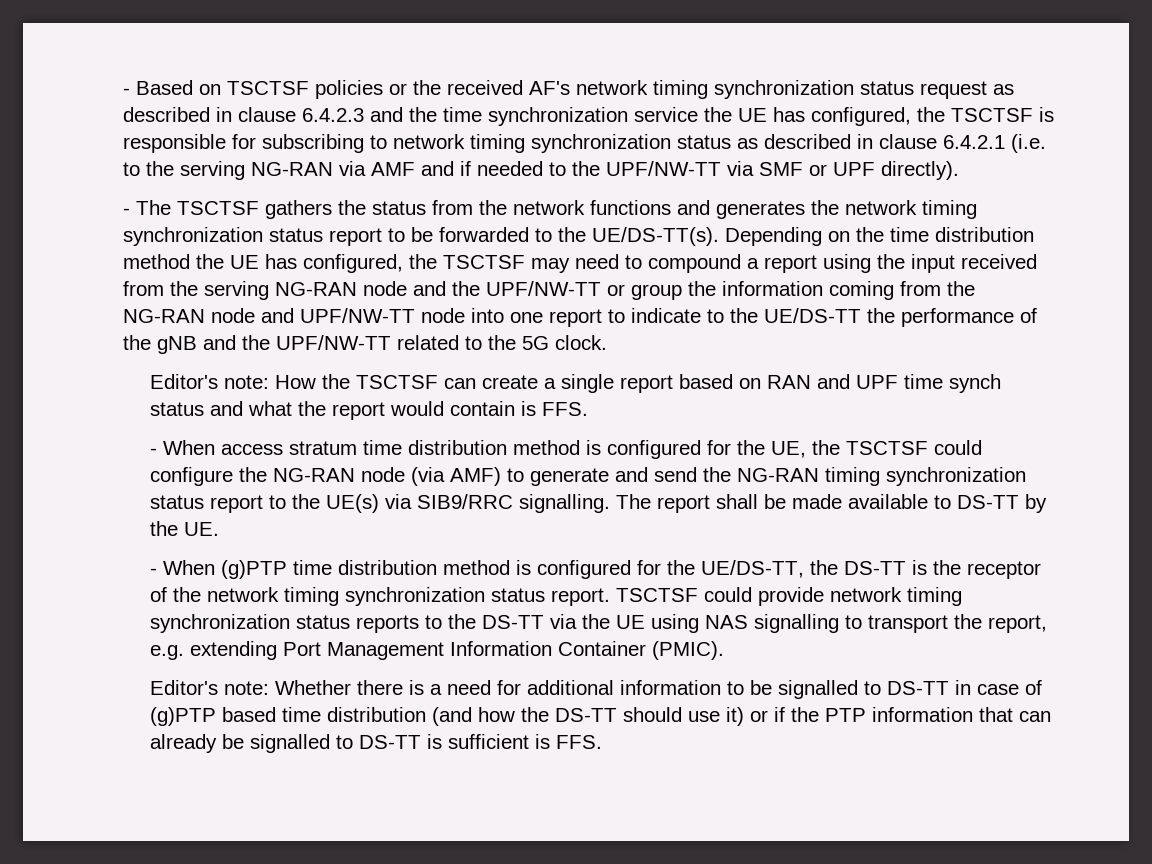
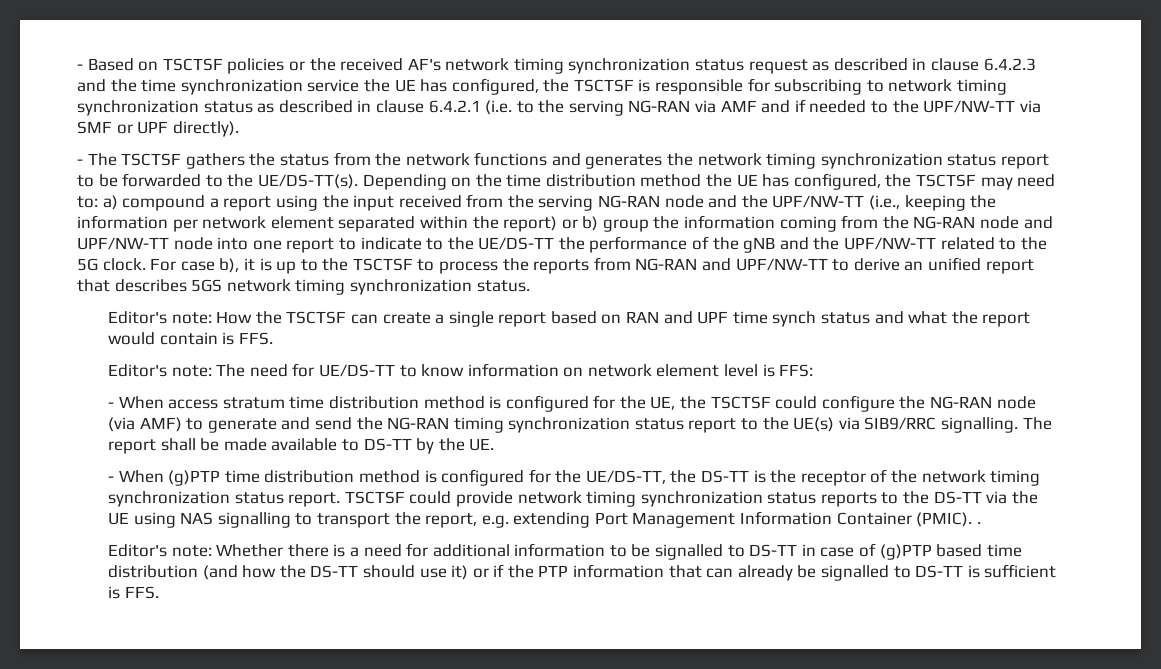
- Depending on the time distribution method the UE has configured, the TSCTSF may need to compound a report using the input received from the serving NG-RAN node and the UPF/NW-TT or group the information coming from the NG-RAN node and UPF/NW-TT node into one report to indicate to the UE/DS-TT the performance of the gNB and the UPF/NW-TT related to the 5G clock.
+ Depending on the time distribution method the UE has configured, the TSCTSF may need to: a) compound a report using the input received from the serving NG-RAN node and the UPF/NW-TT (i.e., keeping the information per network element separated within the report) or b) group the information coming from the NG-RAN node and UPF/NW-TT node into one report to indicate to the UE/DS-TT the performance of the gNB and the UPF/NW-TT related to the 5G clock. For case b), it is up to the TSCTSF to process the reports from NG-RAN and UPF/NW-TT to derive an unified report that describes 5GS network timing synchronization status.
+ Editor's note: The need for UE/DS-TT to know information on network element level is FFS:
- TSCTSF could provide network timing synchronization status reports to the DS-TT via the UE using NAS signalling to transport the report, e.g. extending Port Management Information Container (PMIC).
+ TSCTSF could provide network timing synchronization status reports to the DS-TT via the UE using NAS signalling to transport the report, e.g. extending Port Management Information Container (PMIC). .

